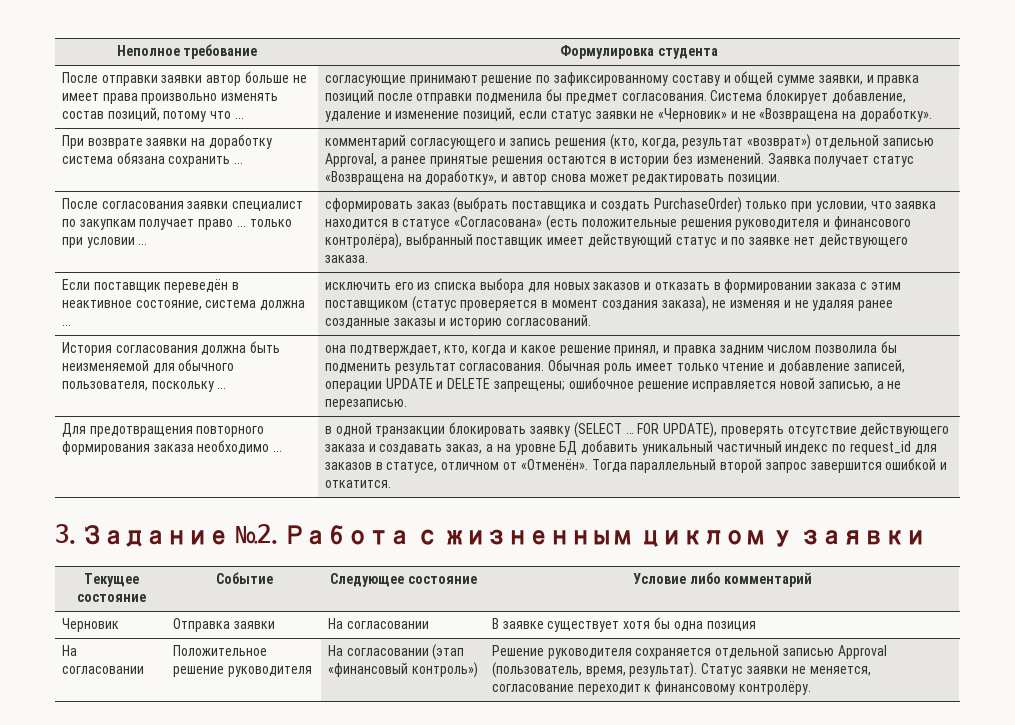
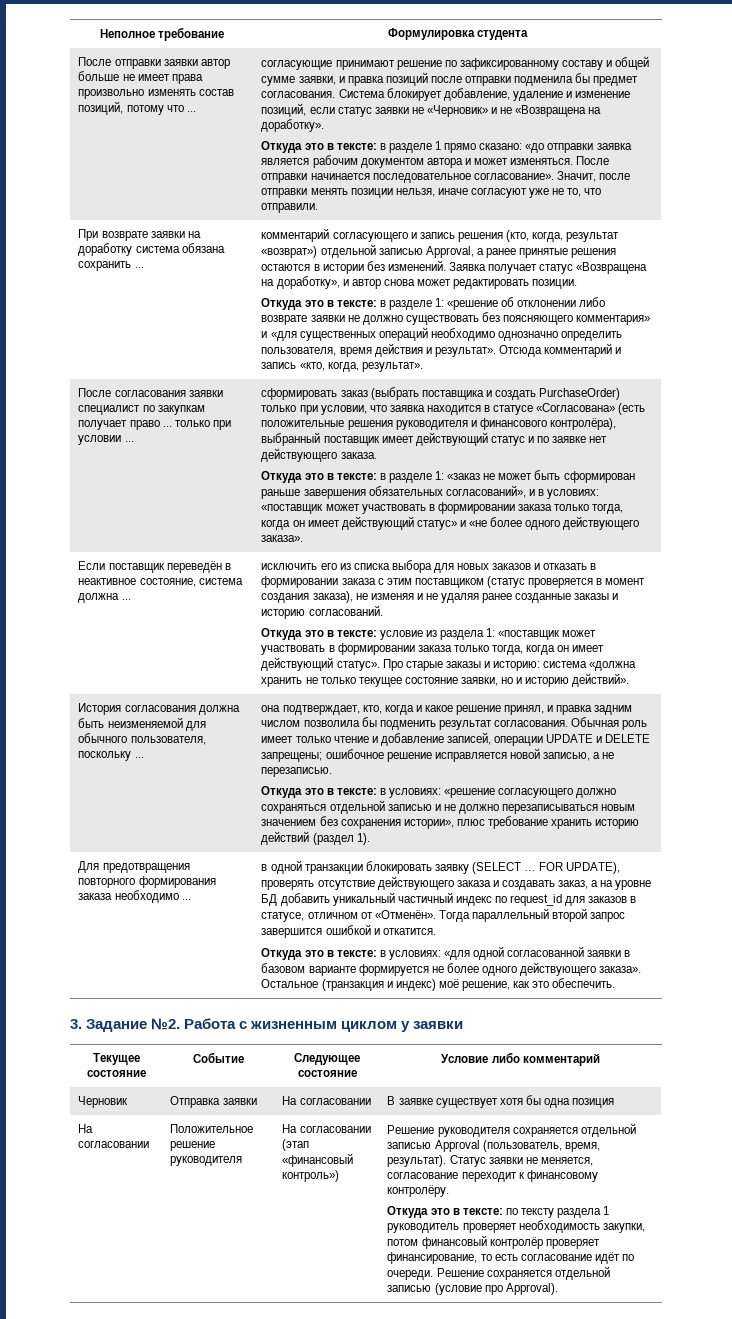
+ Откуда это в тексте: в разделе 1 прямо сказано: «до отправки заявка является рабочим документом автора и может изменяться. После отправки начинается последовательное согласование». Значит, после отправки менять позиции нельзя, иначе согласуют уже не то, что отправили.
+ Откуда это в тексте: в разделе 1: «решение об отклонении либо возврате заявки не должно существовать без поясняющего комментария» и «для существенных операций необходимо однозначно определить пользователя, время действия и результат». Отсюда комментарий и запись «кто, когда, результат».
+ Откуда это в тексте: в разделе 1: «заказ не может быть сформирован раньше завершения обязательных согласований», и в условиях: «поставщик может участвовать в формировании заказа только тогда, когда он имеет действующий статус» и «не более одного действующего заказа».
+ Откуда это в тексте: условие из раздела 1: «поставщик может участвовать в формировании заказа только тогда, когда он имеет действующий статус». Про старые заказы и историю: система «должна хранить не только текущее состояние заявки, но и историю действий».
+ Откуда это в тексте: в условиях: «решение согласующего должно сохраняться отдельной записью и не должно перезаписываться новым значением без сохранения истории», плюс требование хранить историю действий (раздел 1).
+ Откуда это в тексте: в условиях: «для одной согласованной заявки в базовом варианте формируется не более одного действующего заказа». Остальное (транзакция и индекс) моё решение, как это обеспечить.
+ Откуда это в тексте: по тексту раздела 1 руководитель проверяет необходимость закупки, потом финансовый контролёр проверяет финансирование, то есть согласование идёт по очереди. Решение сохраняется отдельной записью (условие про Approval).

